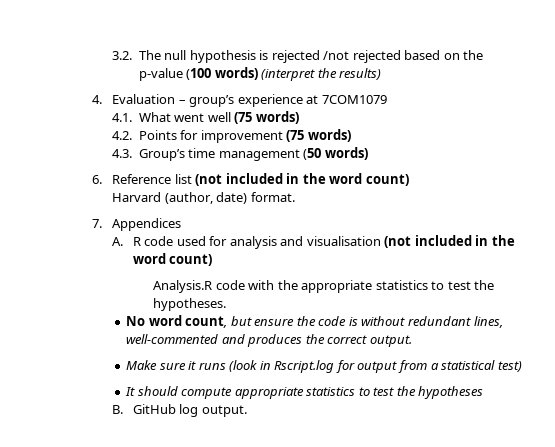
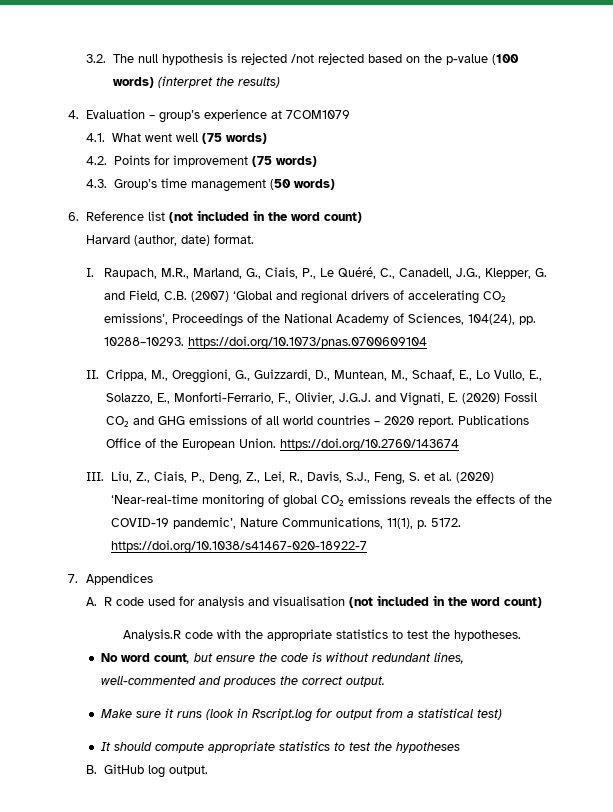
+ I. Raupach, M.R., Marland, G., Ciais, P., Le Quéré, C., Canadell, J.G., Klepper, G. and Field, C.B. (2007) ‘Global and regional drivers of accelerating CO₂ emissions’, Proceedings of the National Academy of Sciences, 104(24), pp. 10288–10293. https://doi.org/10.1073/pnas.0700609104
+ II. Crippa, M., Oreggioni, G., Guizzardi, D., Muntean, M., Schaaf, E., Lo Vullo, E., Solazzo, E., Monforti-Ferrario, F., Olivier, J.G.J. and Vignati, E. (2020) Fossil CO₂ and GHG emissions of all world countries – 2020 report. Publications Office of the European Union. https://doi.org/10.2760/143674
+ III. Liu, Z., Ciais, P., Deng, Z., Lei, R., Davis, S.J., Feng, S. et al. (2020) ‘Near-real-time monitoring of global CO₂ emissions reveals the effects of the COVID-19 pandemic’, Nature Communications, 11(1), p. 5172. https://doi.org/10.1038/s41467-020-18922-7

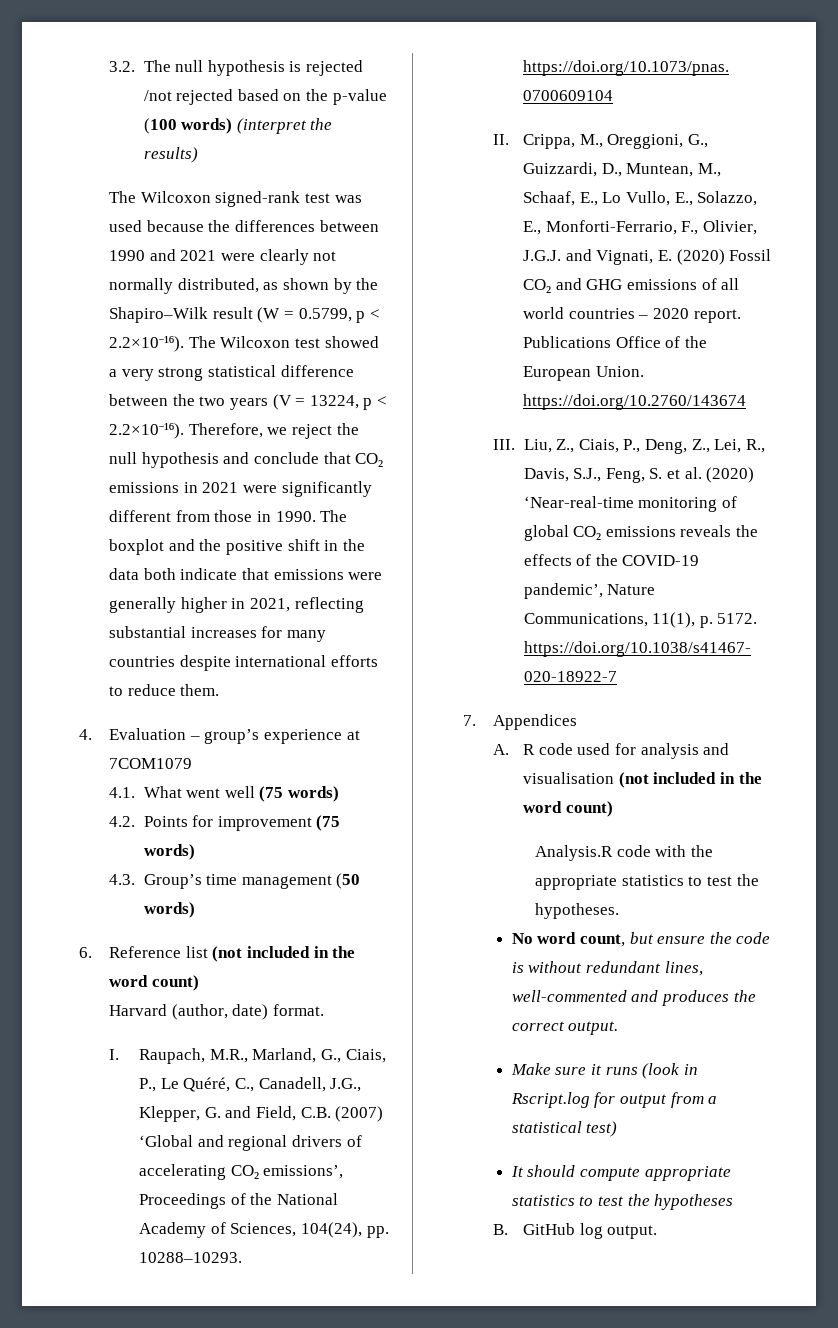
+ The Wilcoxon signed-rank test was used because the differences between 1990 and 2021 were clearly not normally distributed, as shown by the Shapiro–Wilk result (W = 0.5799, p < 2.2×10⁻¹⁶). The Wilcoxon test showed a very strong statistical difference between the two years (V = 13224, p < 2.2×10⁻¹⁶). Therefore, we reject the null hypothesis and conclude that CO₂ emissions in 2021 were significantly different from those in 1990. The boxplot and the positive shift in the data both indicate that emissions were generally higher in 2021, reflecting substantial increases for many countries despite international efforts to reduce them.

